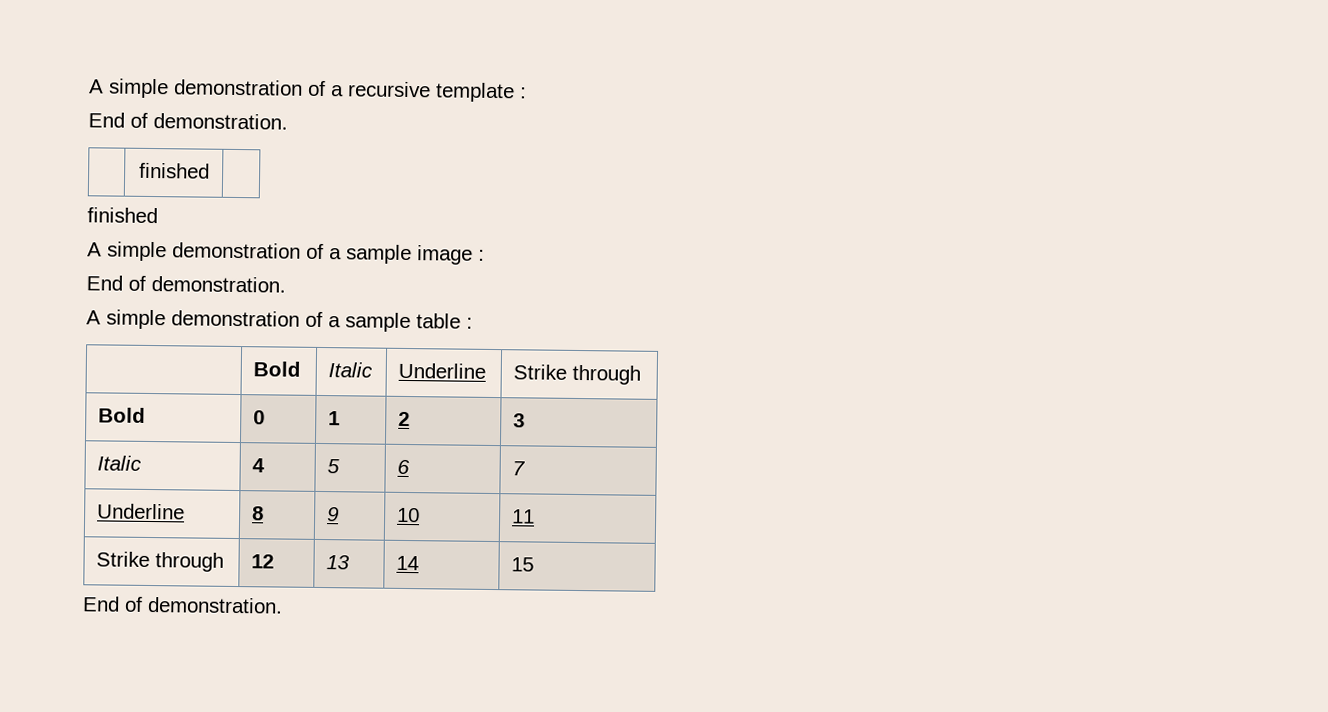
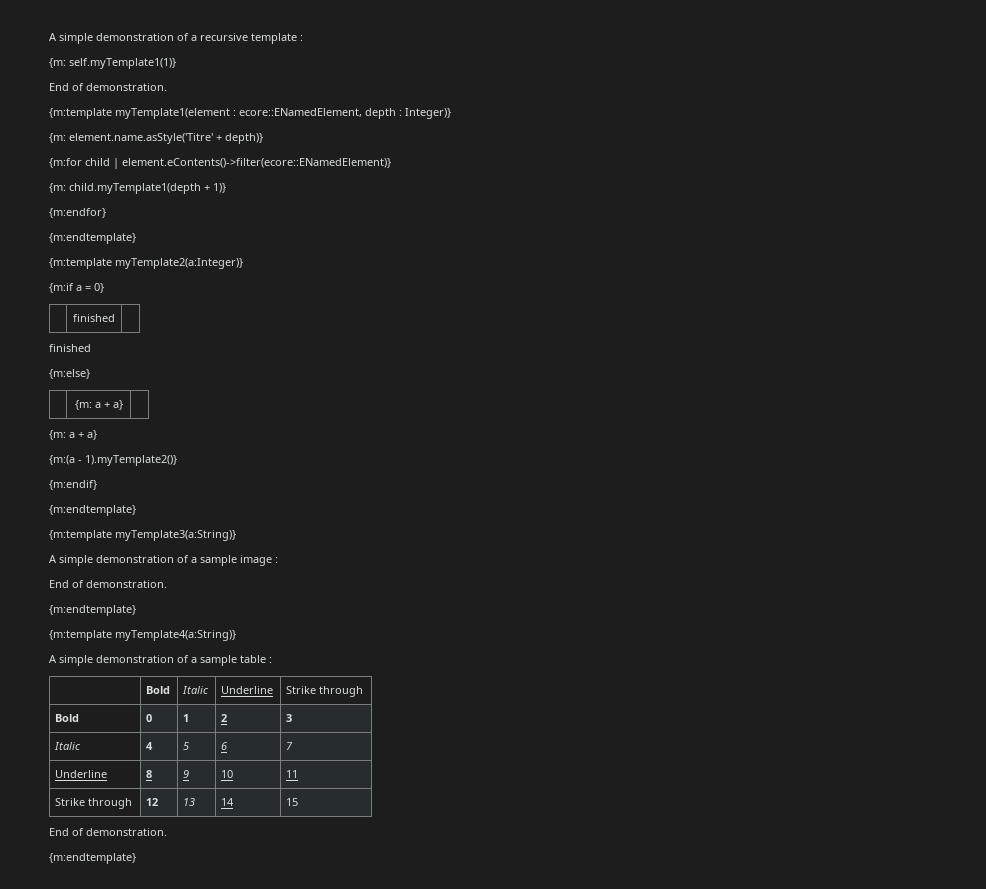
  A simple demonstration of a recursive template :
+ {m: self.myTemplate1(1)}
  End of demonstration.
+ {m:template myTemplate1(element : ecore::ENamedElement, depth : Integer)}
+ {m: element.name.asStyle('Titre' + depth)}
+ {m:for child | element.eContents()->filter(ecore::ENamedElement)}
+ {m: child.myTemplate1(depth + 1)}
+ {m:endfor}
+ {m:endtemplate}
+ {m:template myTemplate2(a:Integer)}
+ {m:if a = 0}
  | finished |
  finished
+ {m:else}
+ | {m: a + a} |
+ {m: a + a}
+ {m:(a - 1).myTemplate2()}
+ {m:endif}
+ {m:endtemplate}
+ {m:template myTemplate3(a:String)}
  A simple demonstration of a sample image :
  End of demonstration.
+ {m:endtemplate}
+ {m:template myTemplate4(a:String)}
  Strike through | 12 | 13 | 14 | 15
  End of demonstration.
+ {m:endtemplate}

